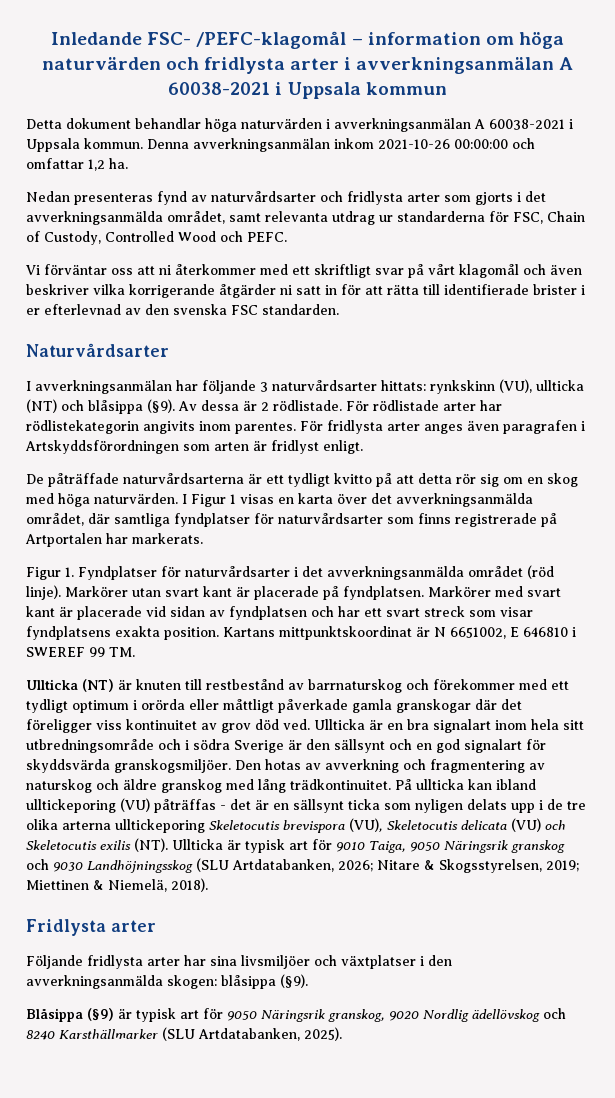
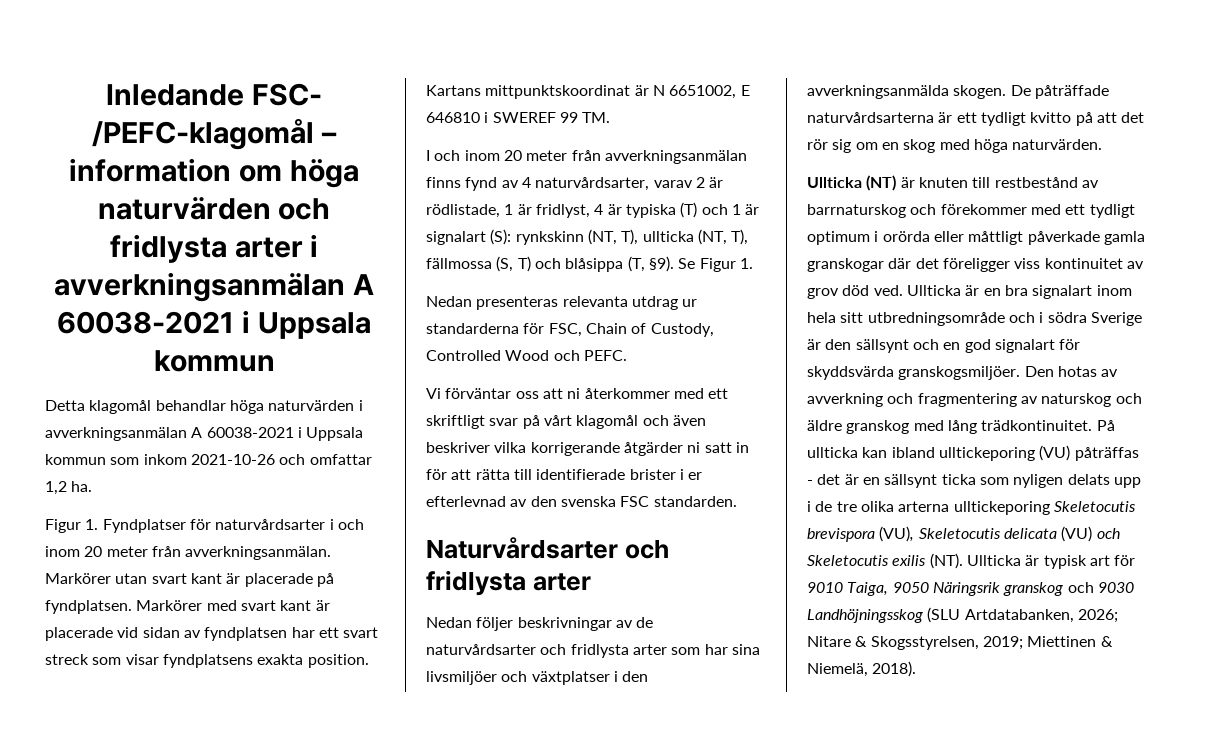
- Detta dokument behandlar höga naturvärden i avverkningsanmälan A 60038-2021 i Uppsala kommun. Denna avverkningsanmälan inkom 2021-10-26 00:00:00 och omfattar 1,2 ha.
+ Detta klagomål behandlar höga naturvärden i avverkningsanmälan A 60038-2021 i Uppsala kommun som inkom 2021-10-26 och omfattar 1,2 ha.
- Nedan presenteras fynd av naturvårdsarter och fridlysta arter som gjorts i det avverkningsanmälda området, samt relevanta utdrag ur standarderna för FSC, Chain of Custody, Controlled Wood och PEFC.
+ Figur 1. Fyndplatser för naturvårdsarter i och inom 20 meter från avverkningsanmälan. Markörer utan svart kant är placerade på fyndplatsen. Markörer med svart kant är placerade vid sidan av fyndplatsen har ett svart streck som visar fyndplatsens exakta position. Kartans mittpunktskoordinat är N 6651002, E 646810 i SWEREF 99 TM.
+ I och inom 20 meter från avverkningsanmälan finns fynd av 4 naturvårdsarter, varav 2 är rödlistade, 1 är fridlyst, 4 är typiska (T) och 1 är signalart (S): rynkskinn (NT, T), ullticka (NT, T), fällmossa (S, T) och blåsippa (T, §9). Se Figur 1.
+ Nedan presenteras relevanta utdrag ur standarderna för FSC, Chain of Custody, Controlled Wood och PEFC.
- Naturvårdsarter
- I avverkningsanmälan har följande 3 naturvårdsarter hittats: rynkskinn (VU), ullticka (NT) och blåsippa (§9). Av dessa är 2 rödlistade. För rödlistade arter har rödlistekategorin angivits inom parentes. För fridlysta arter anges även paragrafen i Artskyddsförordningen som arten är fridlyst enligt.
- De påträffade naturvårdsarterna är ett tydligt kvitto på att detta rör sig om en skog med höga naturvärden. I Figur 1 visas en karta över det avverkningsanmälda området, där samtliga fyndplatser för naturvårdsarter som finns registrerade på Artportalen har markerats.
- Figur 1. Fyndplatser för naturvårdsarter i det avverkningsanmälda området (röd linje). Markörer utan svart kant är placerade på fyndplatsen. Markörer med svart kant är placerade vid sidan av fyndplatsen och har ett svart streck som visar fyndplatsens exakta position. Kartans mittpunktskoordinat är N 6651002, E 646810 i SWEREF 99 TM.
+ Naturvårdsarter och fridlysta arter
+ Nedan följer beskrivningar av de naturvårdsarter och fridlysta arter som har sina livsmiljöer och växtplatser i den avverkningsanmälda skogen. De påträffade naturvårdsarterna är ett tydligt kvitto på att det rör sig om en skog med höga naturvärden.
- Fridlysta arter
- Följande fridlysta arter har sina livsmiljöer och växtplatser i den avverkningsanmälda skogen: blåsippa (§9).
- Blåsippa (§9) är typisk art för 9050 Näringsrik granskog, 9020 Nordlig ädellövskog och 8240 Karsthällmarker (SLU Artdatabanken, 2025).

